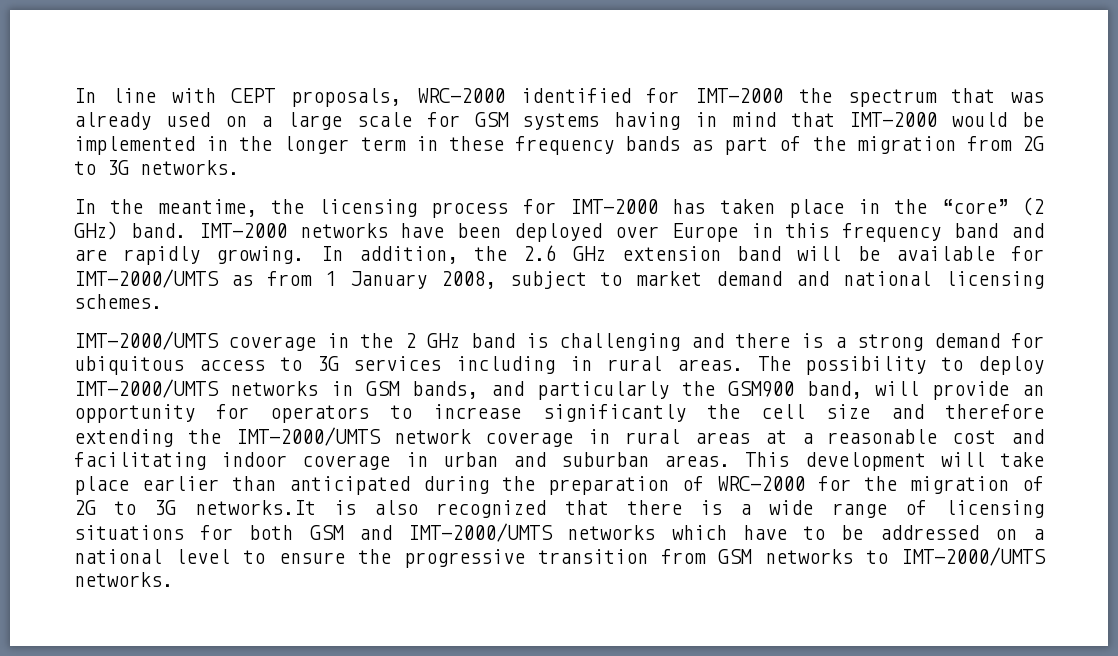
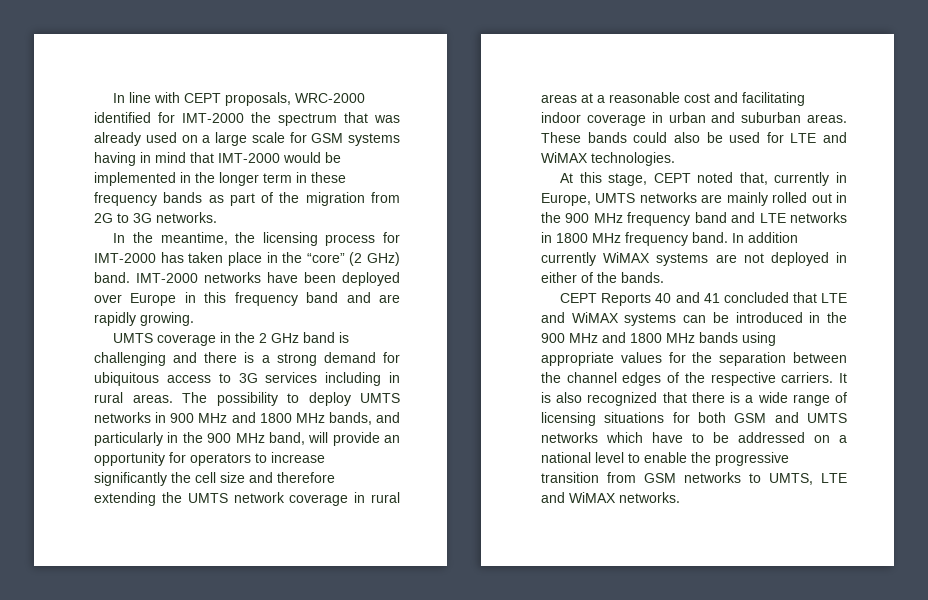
- IMT-2000 networks have been deployed over Europe in this frequency band and are rapidly growing. In addition, the 2.6 GHz extension band will be available for IMT-2000/UMTS as from 1 January 2008, subject to market demand and national licensing schemes.
- IMT-2000/UMTS coverage in the 2 GHz band is challenging and there is a strong demand for ubiquitous access to 3G services including in rural areas.
+ IMT-2000 networks have been deployed over Europe in this frequency band and are rapidly growing.
+ UMTS coverage in the 2 GHz band is challenging and there is a strong demand for ubiquitous access to 3G services including in rural areas.
- The possibility to deploy IMT-2000/UMTS networks in GSM bands, and particularly the GSM900 band, will provide an opportunity for operators to increase significantly the cell size and therefore extending the IMT-2000/UMTS network coverage in rural areas at a reasonable cost and facilitating indoor coverage in urban and suburban areas.
+ The possibility to deploy UMTS networks in 900 MHz and 1800 MHz bands, and particularly in the 900 MHz band, will provide an opportunity for operators to increase significantly the cell size and therefore extending the UMTS network coverage in rural areas at a reasonable cost and facilitating indoor coverage in urban and suburban areas.
- This development will take place earlier than anticipated during the preparation of WRC-2000 for the migration of 2G to 3G networks.It is also recognized that there is a wide range of licensing situations for both GSM and IMT-2000/UMTS networks which have to be addressed on a national level to ensure the progressive transition from GSM networks to IMT-2000/UMTS networks.
+ These bands could also be used for LTE and WiMAX technologies.
+ At this stage, CEPT noted that, currently in Europe, UMTS networks are mainly rolled out in the 900 MHz frequency band and LTE networks in 1800 MHz frequency band. In addition currently WiMAX systems are not deployed in either of the bands.
+ CEPT Reports 40 and 41 concluded that LTE and WiMAX systems can be introduced in the 900 MHz and 1800 MHz bands using appropriate values for the separation between the channel edges of the respective carriers. It is also recognized that there is a wide range of licensing situations for both GSM and UMTS networks which have to be addressed on a national level to enable the progressive transition from GSM networks to UMTS, LTE and WiMAX networks.

